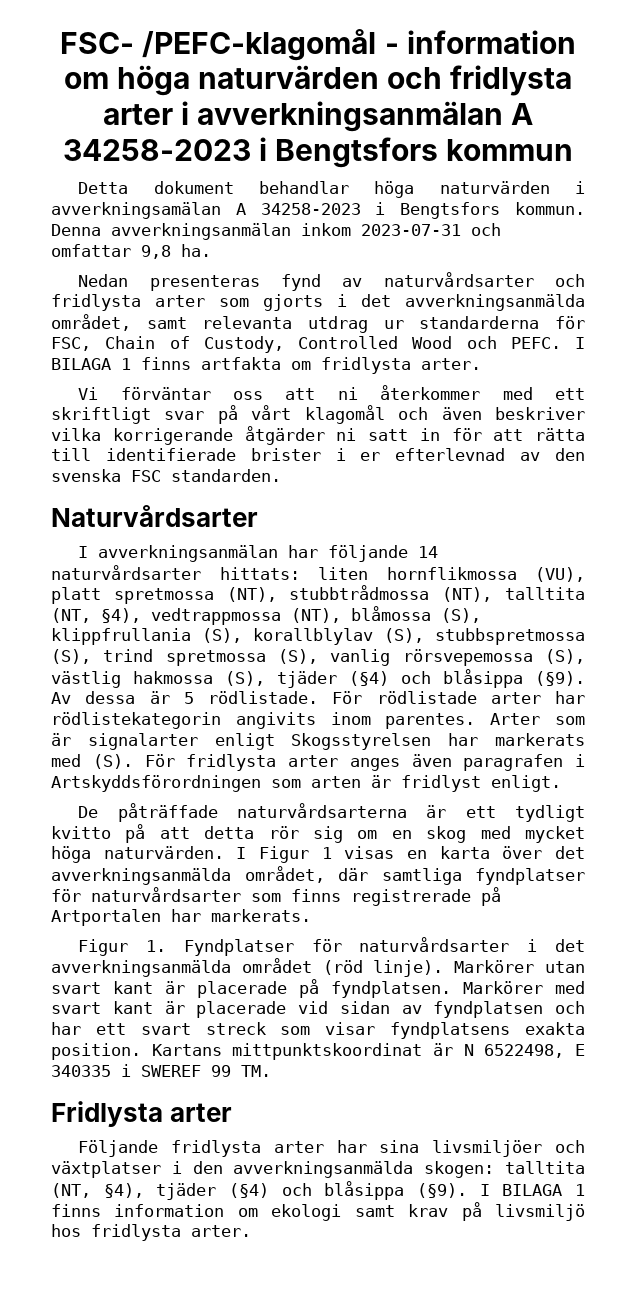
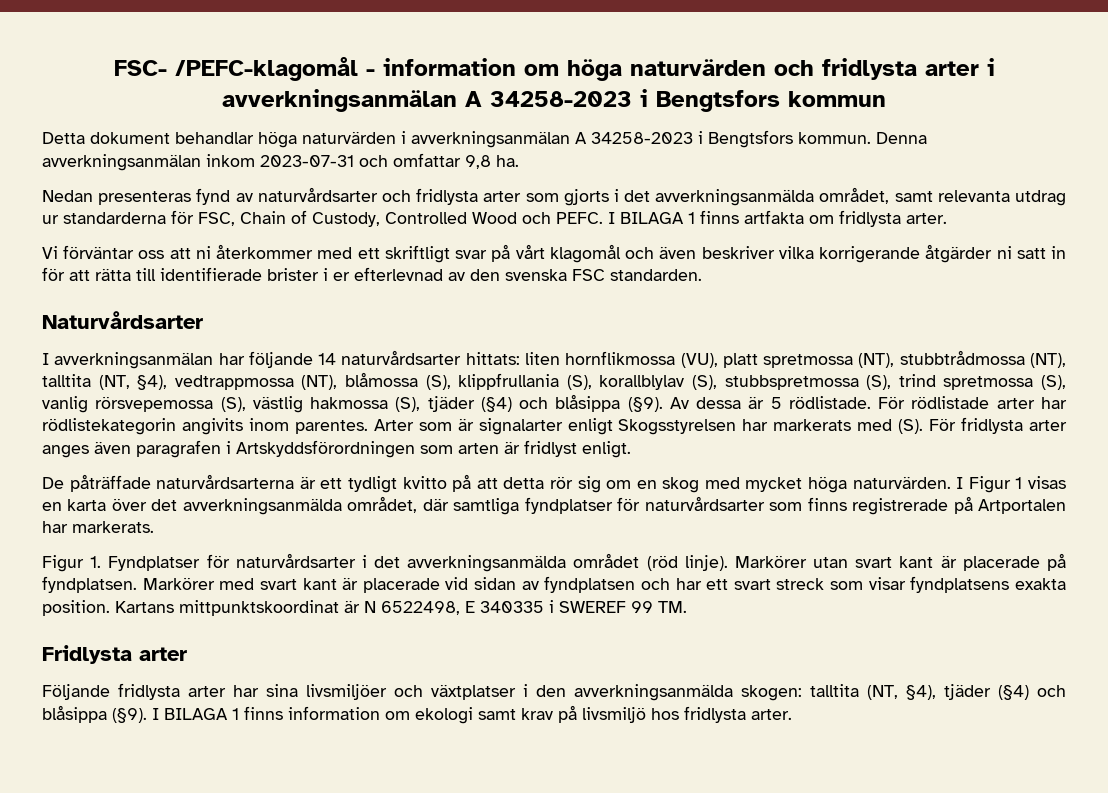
- Detta dokument behandlar höga naturvärden i avverkningsamälan A 34258-2023 i Bengtsfors kommun.
+ Detta dokument behandlar höga naturvärden i avverkningsanmälan A 34258-2023 i Bengtsfors kommun.

